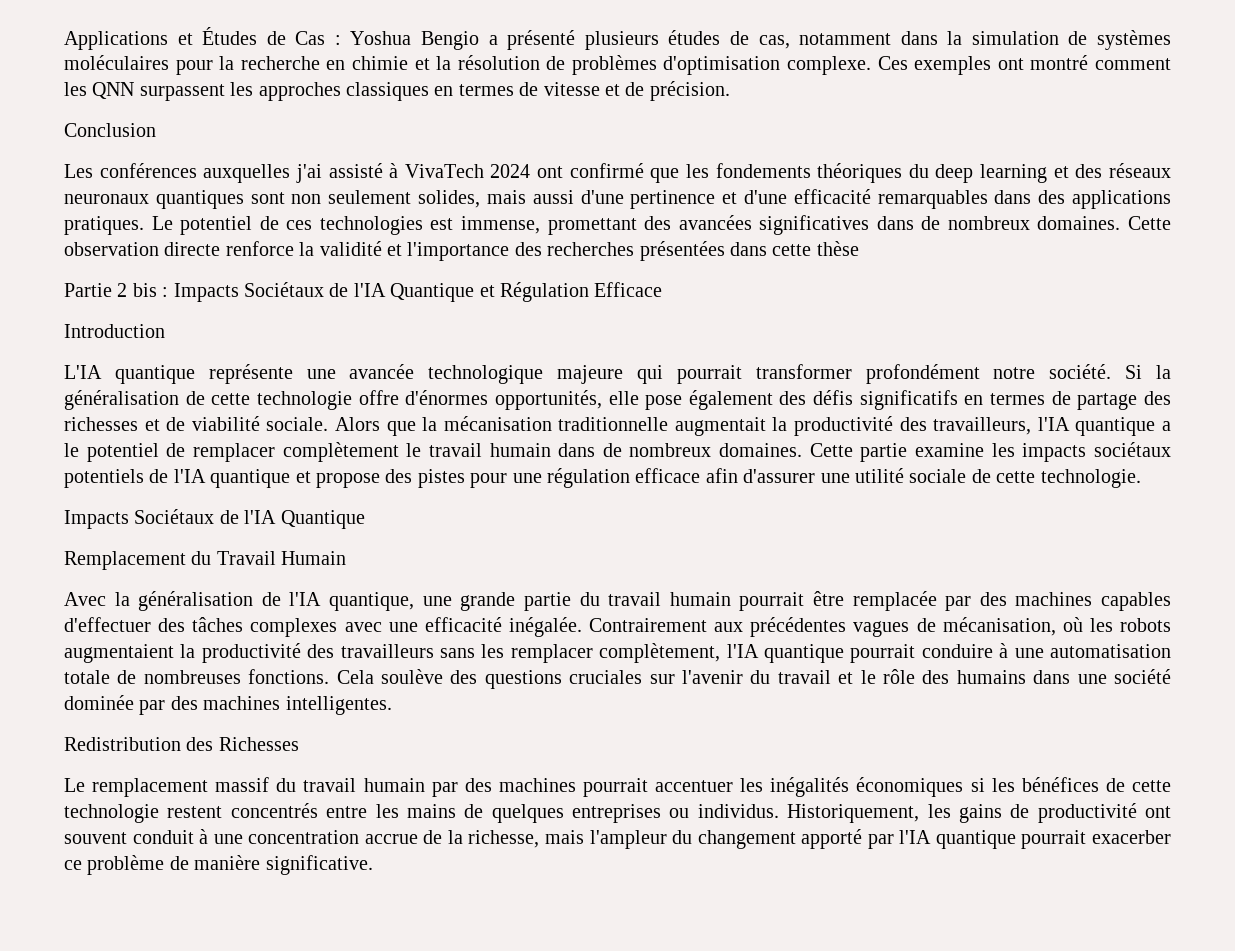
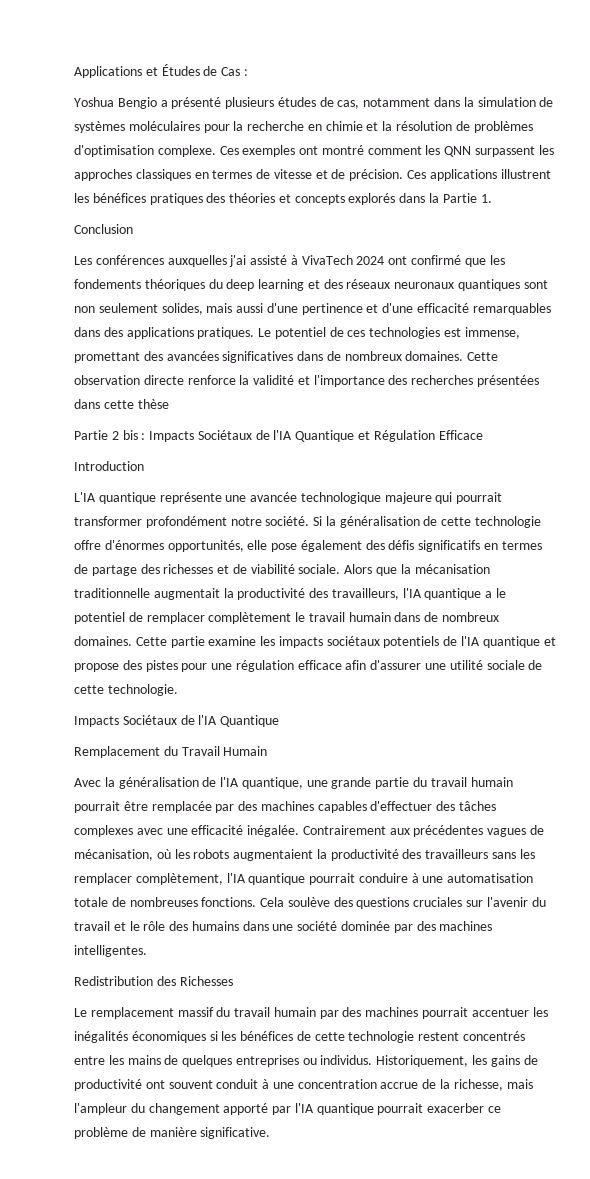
- Applications et Études de Cas : Yoshua Bengio a présenté plusieurs études de cas, notamment dans la simulation de systèmes moléculaires pour la recherche en chimie et la résolution de problèmes d'optimisation complexe.
+ Applications et Études de Cas :
+ Yoshua Bengio a présenté plusieurs études de cas, notamment dans la simulation de systèmes moléculaires pour la recherche en chimie et la résolution de problèmes d'optimisation complexe.
+ Ces applications illustrent les bénéfices pratiques des théories et concepts explorés dans la Partie 1.

